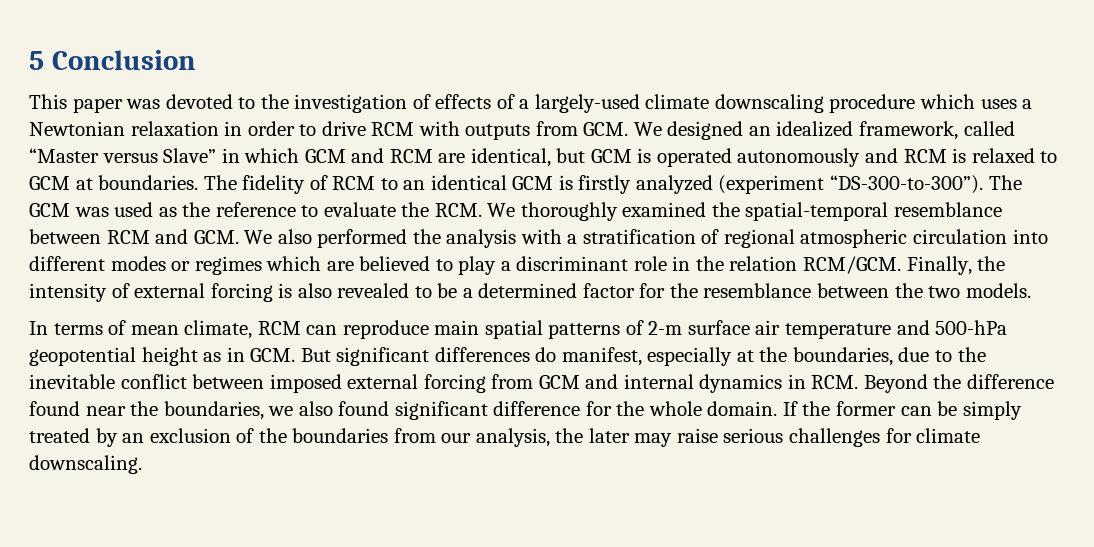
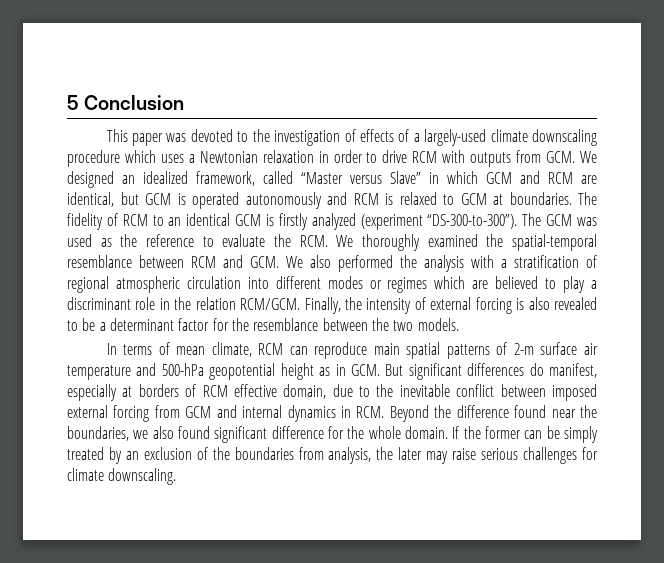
- Finally, the intensity of external forcing is also revealed to be a determined factor for the resemblance between the two models.
+ Finally, the intensity of external forcing is also revealed to be a determinant factor for the resemblance between the two models.
- In terms of mean climate, RCM can reproduce main spatial patterns of 2-m surface air temperature and 500-hPa geopotential height as in GCM. But significant differences do manifest, especially at the boundaries, due to the inevitable conflict between imposed external forcing from GCM and internal dynamics in RCM. Beyond the difference found near the boundaries, we also found significant difference for the whole domain.
+ In terms of mean climate, RCM can reproduce main spatial patterns of 2-m surface air temperature and 500-hPa geopotential height as in GCM. But significant differences do manifest, especially at borders of RCM effective domain, due to the inevitable conflict between imposed external forcing from GCM and internal dynamics in RCM. Beyond the difference found near the boundaries, we also found significant difference for the whole domain.
- If the former can be simply treated by an exclusion of the boundaries from our analysis, the later may raise serious challenges for climate downscaling.
+ If the former can be simply treated by an exclusion of the boundaries from analysis, the later may raise serious challenges for climate downscaling.

